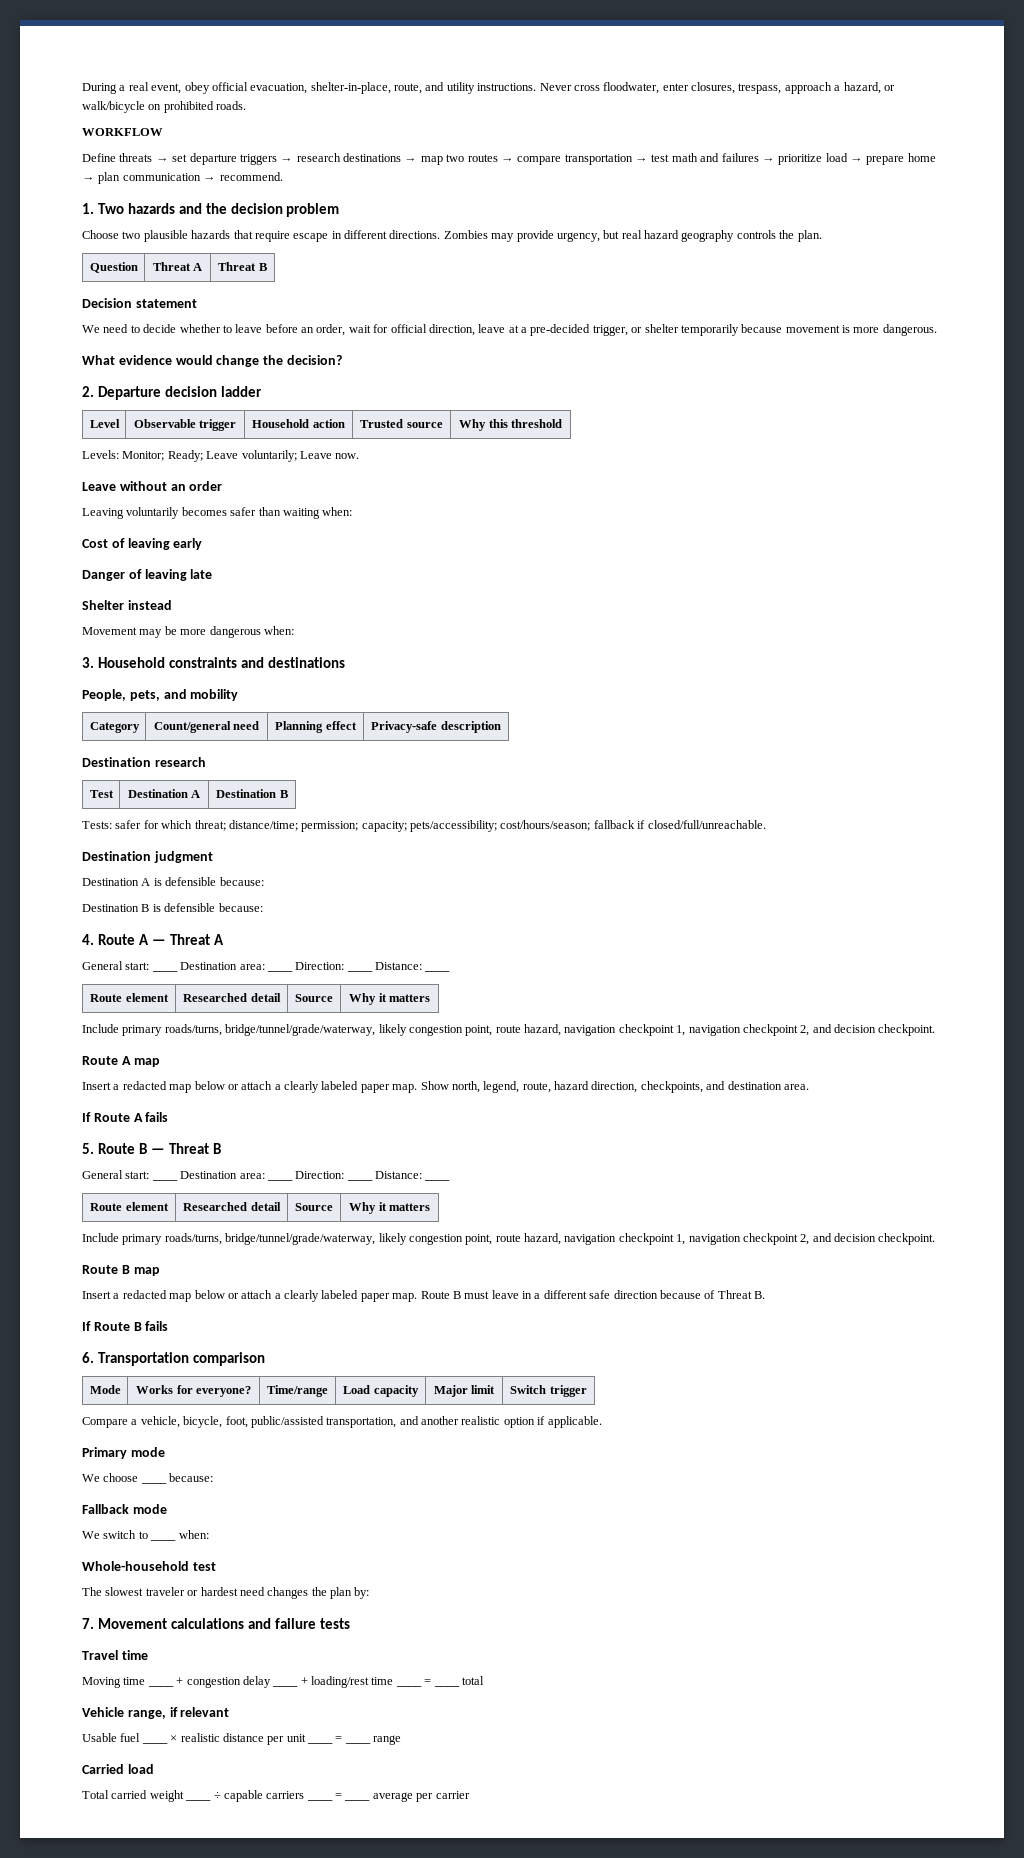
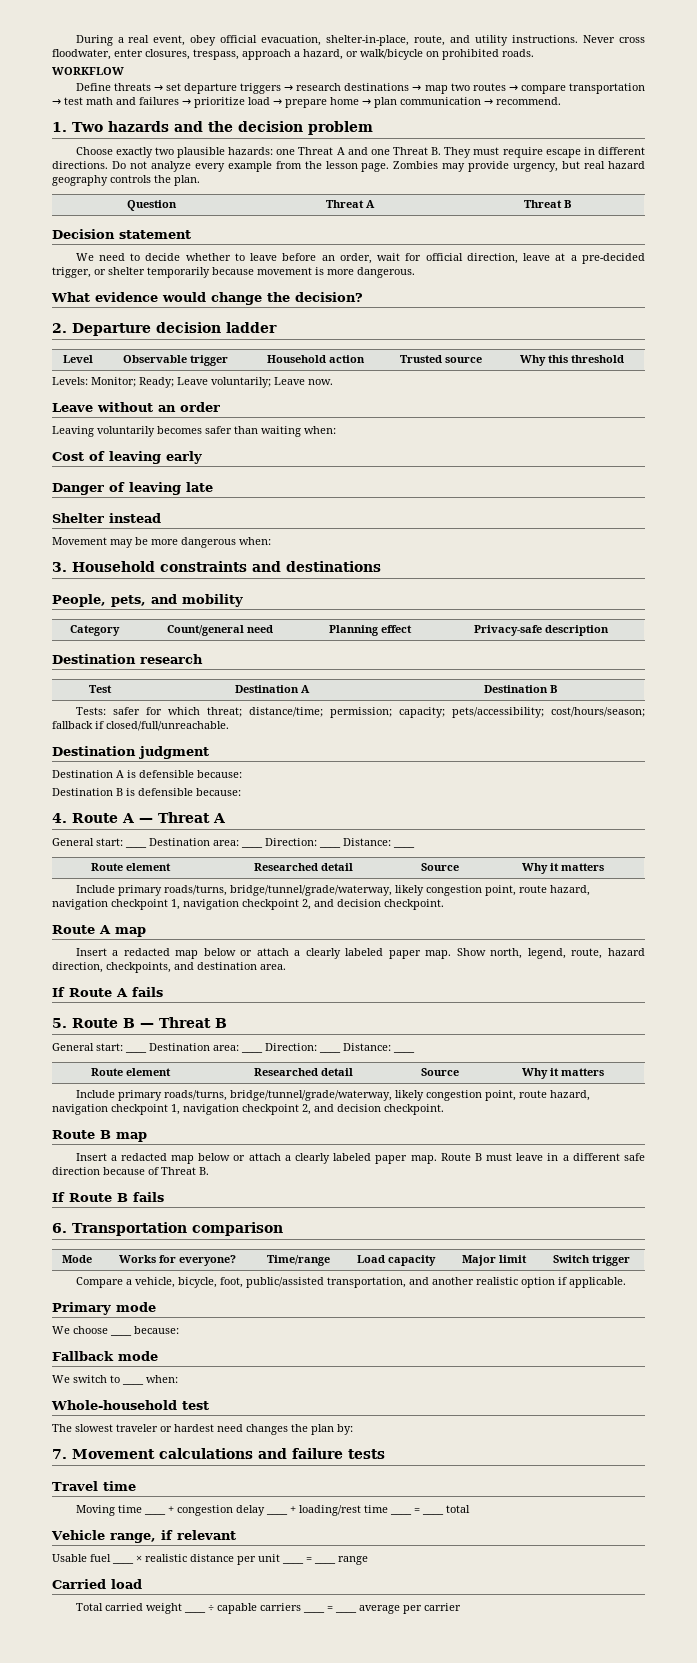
- Choose two plausible hazards that require escape in different directions.
+ Choose exactly two plausible hazards: one Threat A and one Threat B. They must require escape in different directions.
+ Do not analyze every example from the lesson page.

